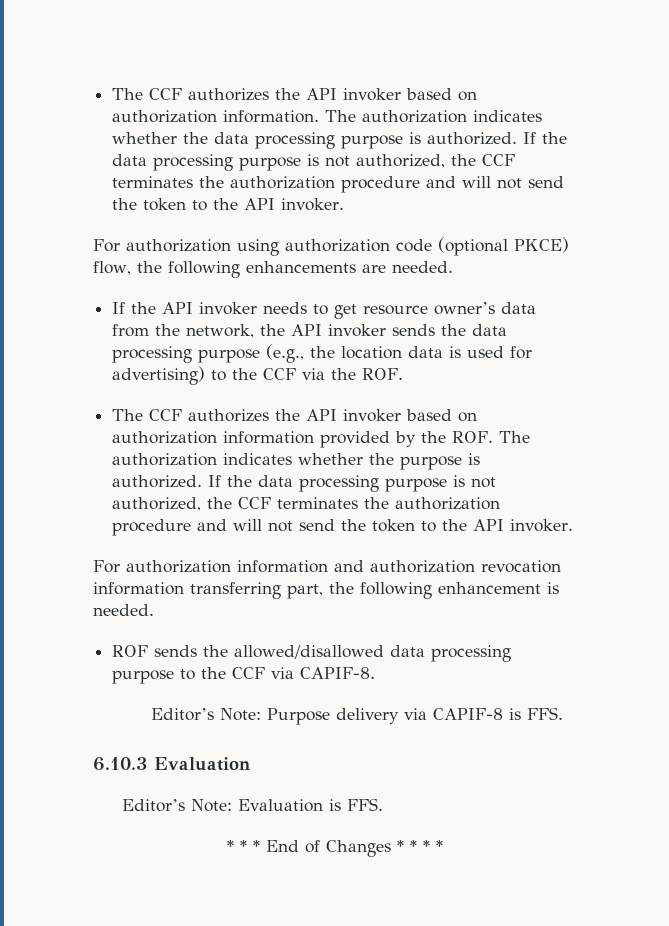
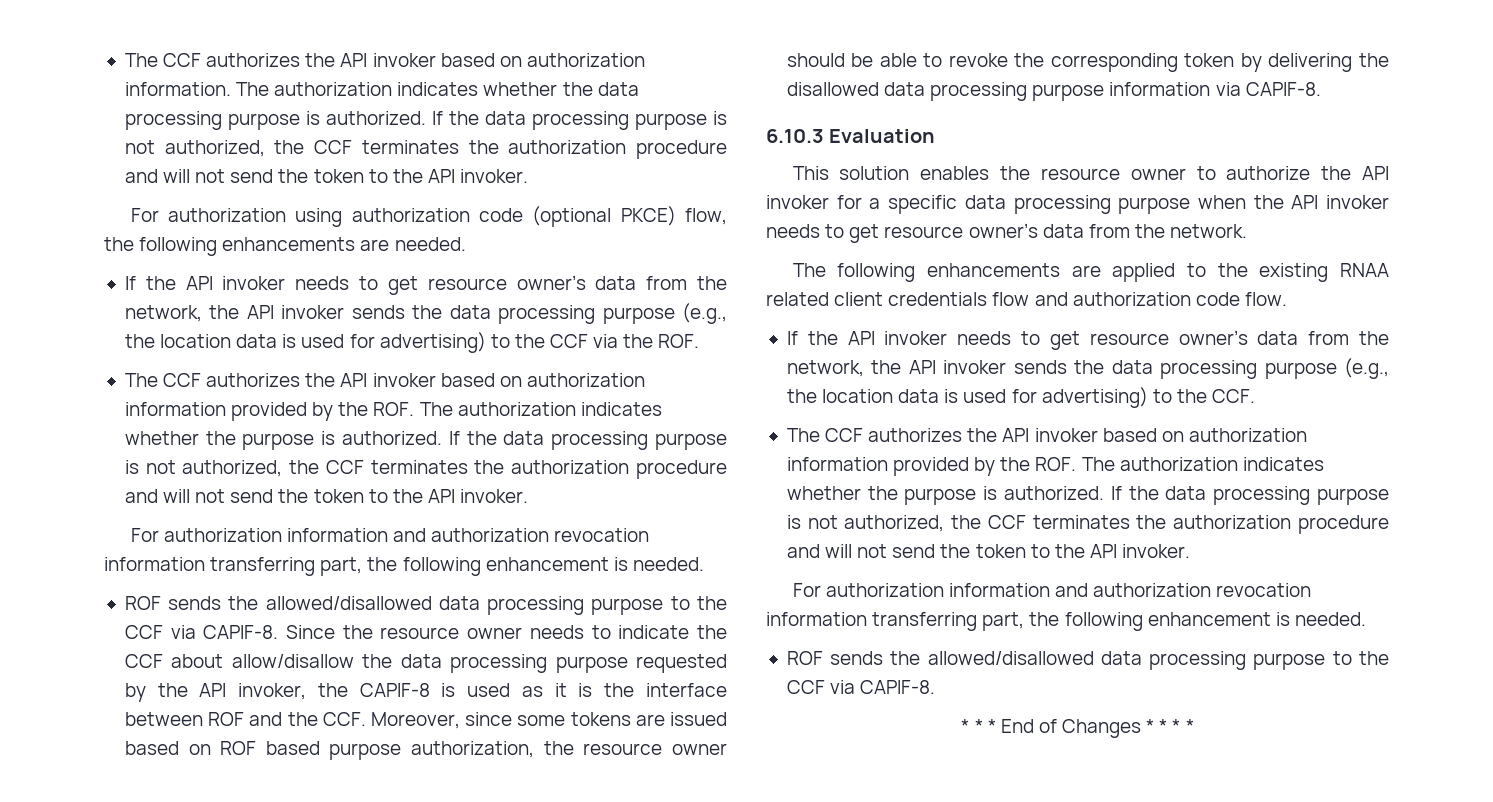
+ ROF sends the allowed/disallowed data processing purpose to the CCF via CAPIF-8. Since the resource owner needs to indicate the CCF about allow/disallow the data processing purpose requested by the API invoker, the CAPIF-8 is used as it is the interface between ROF and the CCF. Moreover, since some tokens are issued based on ROF based purpose authorization, the resource owner should be able to revoke the corresponding token by delivering the disallowed data processing purpose information via CAPIF-8.
+ 6.10.3 Evaluation
+ This solution enables the resource owner to authorize the API invoker for a specific data processing purpose when the API invoker needs to get resource owner’s data from the network.
+ The following enhancements are applied to the existing RNAA related client credentials flow and authorization code flow.
+ If the API invoker needs to get resource owner’s data from the network, the API invoker sends the data processing purpose (e.g., the location data is used for advertising) to the CCF.
+ The CCF authorizes the API invoker based on authorization information provided by the ROF. The authorization indicates whether the purpose is authorized. If the data processing purpose is not authorized, the CCF terminates the authorization procedure and will not send the token to the API invoker.
+ For authorization information and authorization revocation information transferring part, the following enhancement is needed.
  ROF sends the allowed/disallowed data processing purpose to the CCF via CAPIF-8.
- Editor’s Note: Purpose delivery via CAPIF-8 is FFS.
- 6.10.3 Evaluation
- Editor’s Note: Evaluation is FFS.

